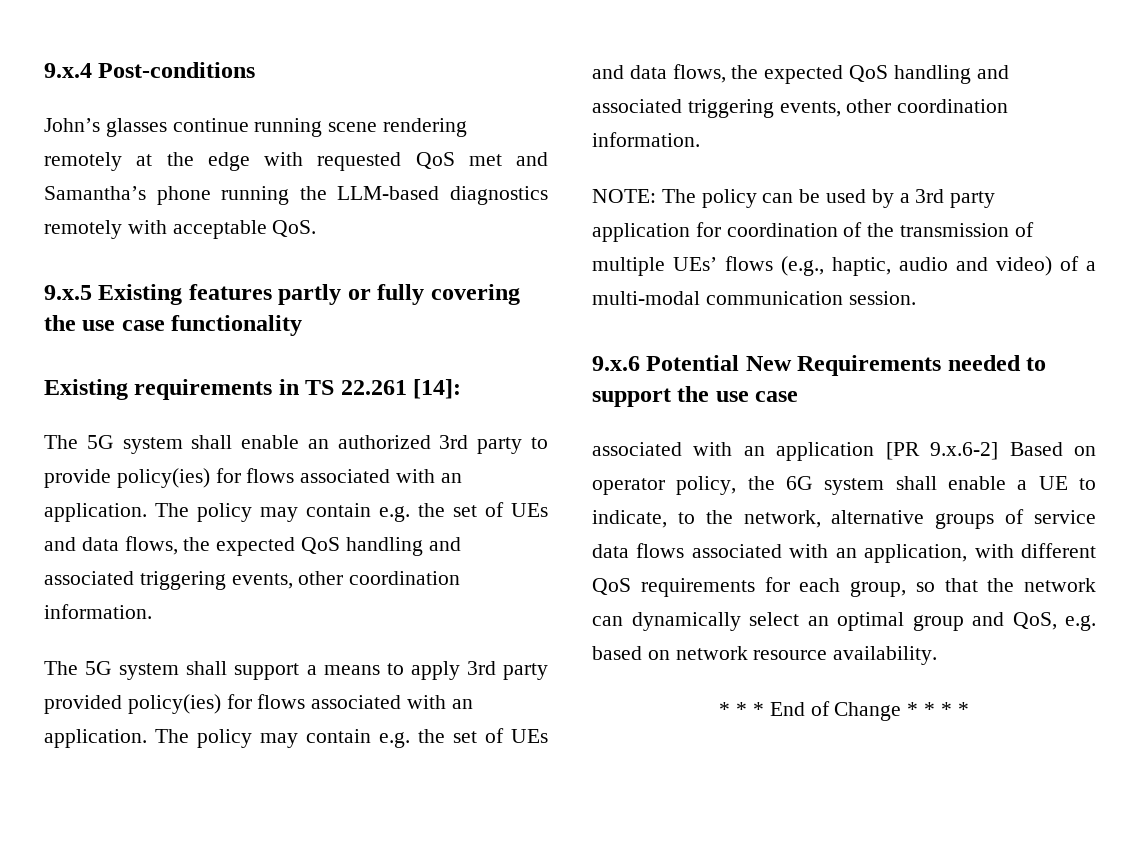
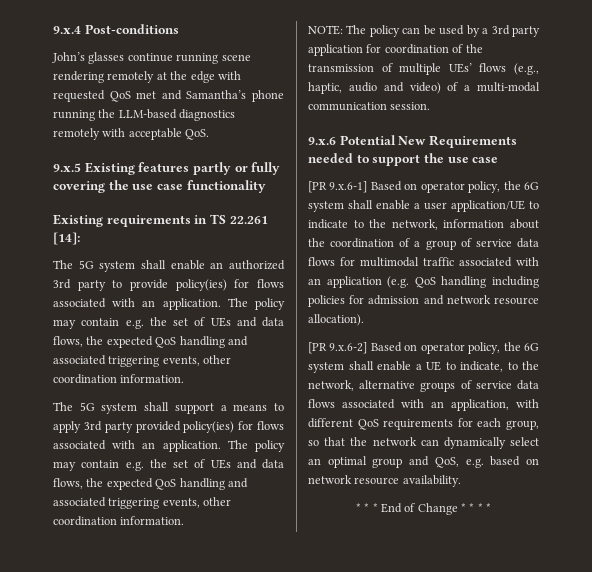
- associated with an application [PR 9.x.6-2] Based on operator policy, the 6G system shall enable a UE to indicate, to the network, alternative groups of service data flows associated with an application, with different QoS requirements for each group, so that the network can dynamically select an optimal group and QoS, e.g. based on network resource availability.
+ [PR 9.x.6-1] Based on operator policy, the 6G system shall enable a user application/UE to indicate to the network, information about the coordination of a group of service data flows for multimodal traffic associated with an application (e.g. QoS handling including policies for admission and network resource allocation).
+ [PR 9.x.6-2] Based on operator policy, the 6G system shall enable a UE to indicate, to the network, alternative groups of service data flows associated with an application, with different QoS requirements for each group, so that the network can dynamically select an optimal group and QoS, e.g. based on network resource availability.

